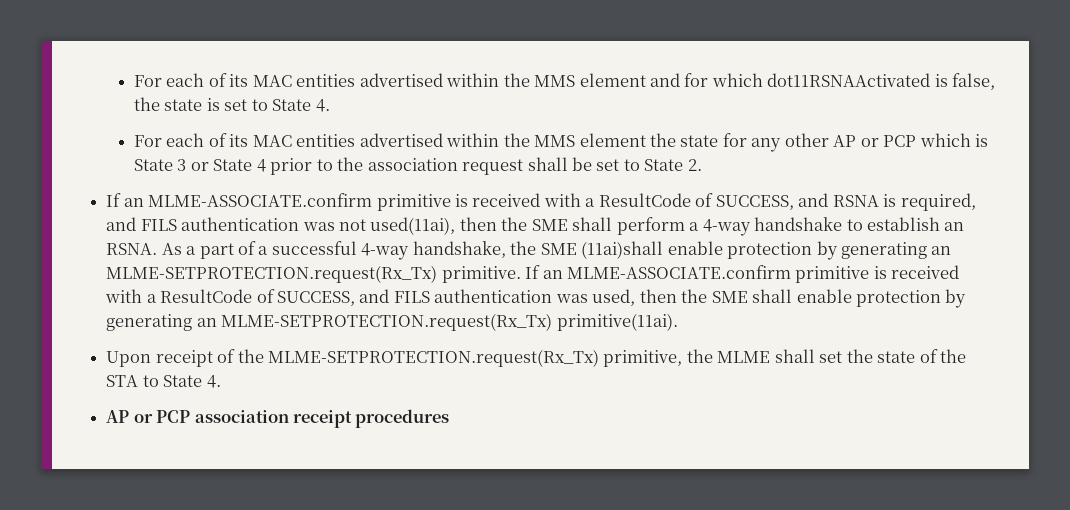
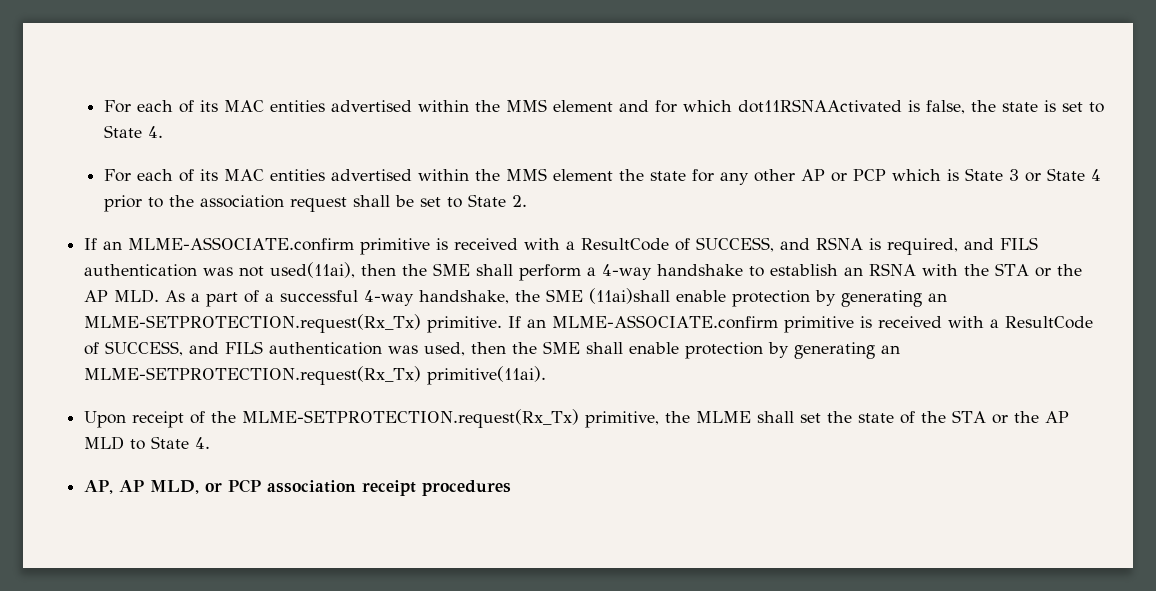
- If an MLME-ASSOCIATE.confirm primitive is received with a ResultCode of SUCCESS, and RSNA is required, and FILS authentication was not used(11ai), then the SME shall perform a 4-way handshake to establish an RSNA. As a part of a successful 4-way handshake, the SME (11ai)shall enable protection by generating an MLME-SETPROTECTION.request(Rx_Tx) primitive.
+ If an MLME-ASSOCIATE.confirm primitive is received with a ResultCode of SUCCESS, and RSNA is required, and FILS authentication was not used(11ai), then the SME shall perform a 4-way handshake to establish an RSNA with the STA or the AP MLD. As a part of a successful 4-way handshake, the SME (11ai)shall enable protection by generating an MLME-SETPROTECTION.request(Rx_Tx) primitive.
- Upon receipt of the MLME-SETPROTECTION.request(Rx_Tx) primitive, the MLME shall set the state of the STA to State 4.
- AP or PCP association receipt procedures
+ Upon receipt of the MLME-SETPROTECTION.request(Rx_Tx) primitive, the MLME shall set the state of the STA or the AP MLD to State 4.
+ AP, AP MLD, or PCP association receipt procedures

